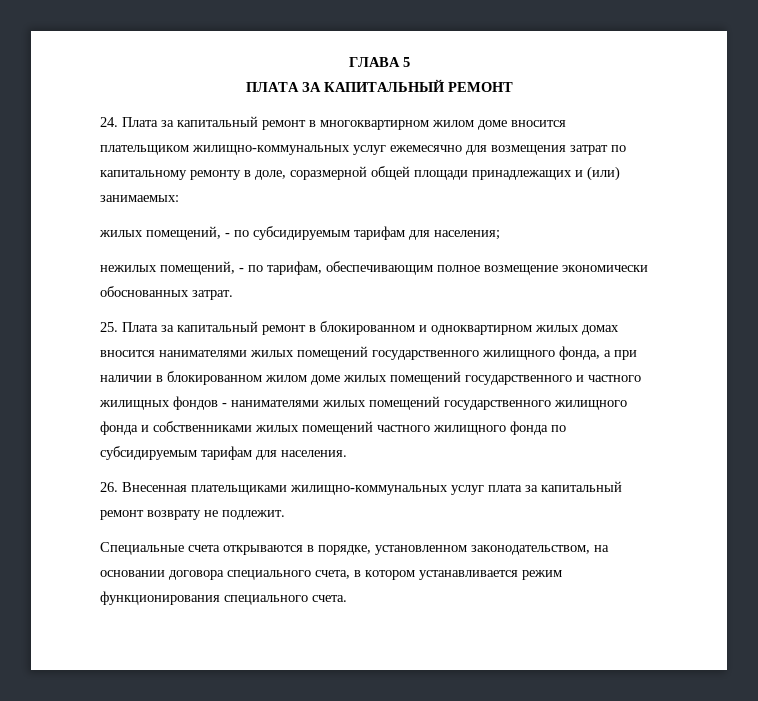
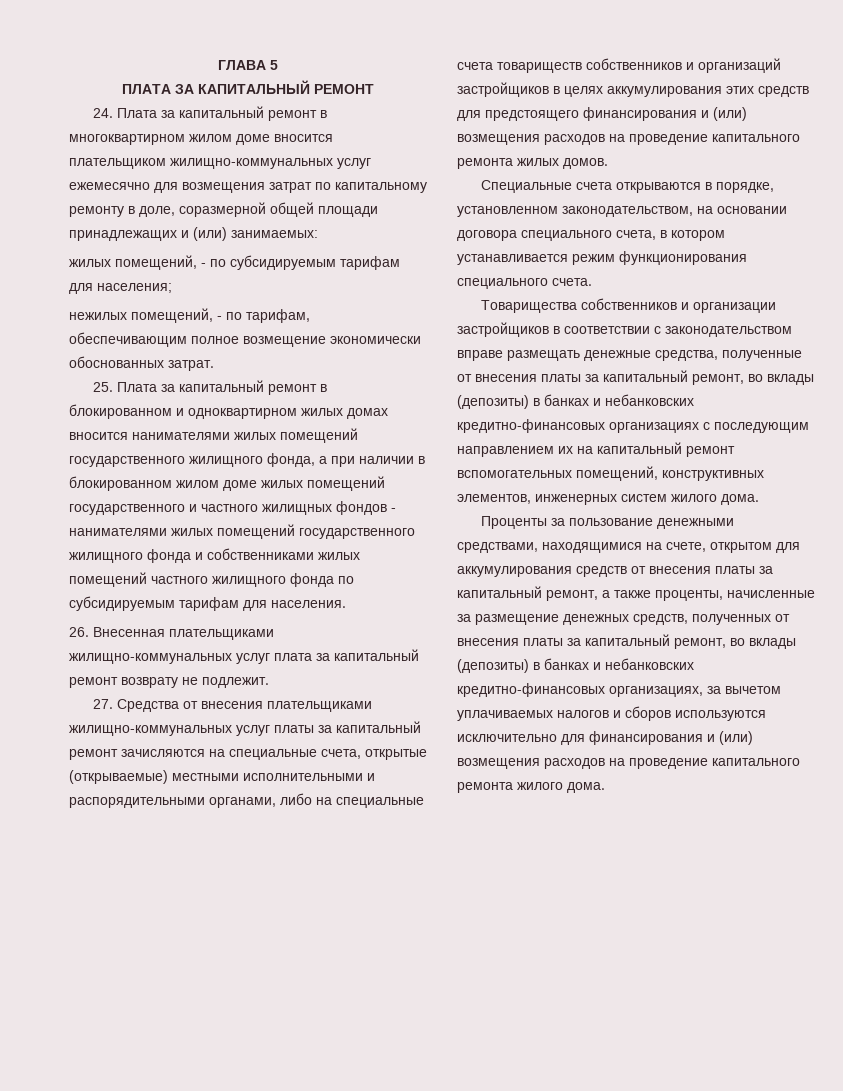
+ 27. Средства от внесения плательщиками жилищно-коммунальных услуг платы за капитальный ремонт зачисляются на специальные счета, открытые (открываемые) местными исполнительными и распорядительными органами, либо на специальные счета товариществ собственников и организаций застройщиков в целях аккумулирования этих средств для предстоящего финансирования и (или) возмещения расходов на проведение капитального ремонта жилых домов.
+ Товарищества собственников и организации застройщиков в соответствии с законодательством вправе размещать денежные средства, полученные от внесения платы за капитальный ремонт, во вклады (депозиты) в банках и небанковских кредитно-финансовых организациях с последующим направлением их на капитальный ремонт вспомогательных помещений, конструктивных элементов, инженерных систем жилого дома.
+ Проценты за пользование денежными средствами, находящимися на счете, открытом для аккумулирования средств от внесения платы за капитальный ремонт, а также проценты, начисленные за размещение денежных средств, полученных от внесения платы за капитальный ремонт, во вклады (депозиты) в банках и небанковских кредитно-финансовых организациях, за вычетом уплачиваемых налогов и сборов используются исключительно для финансирования и (или) возмещения расходов на проведение капитального ремонта жилого дома.

